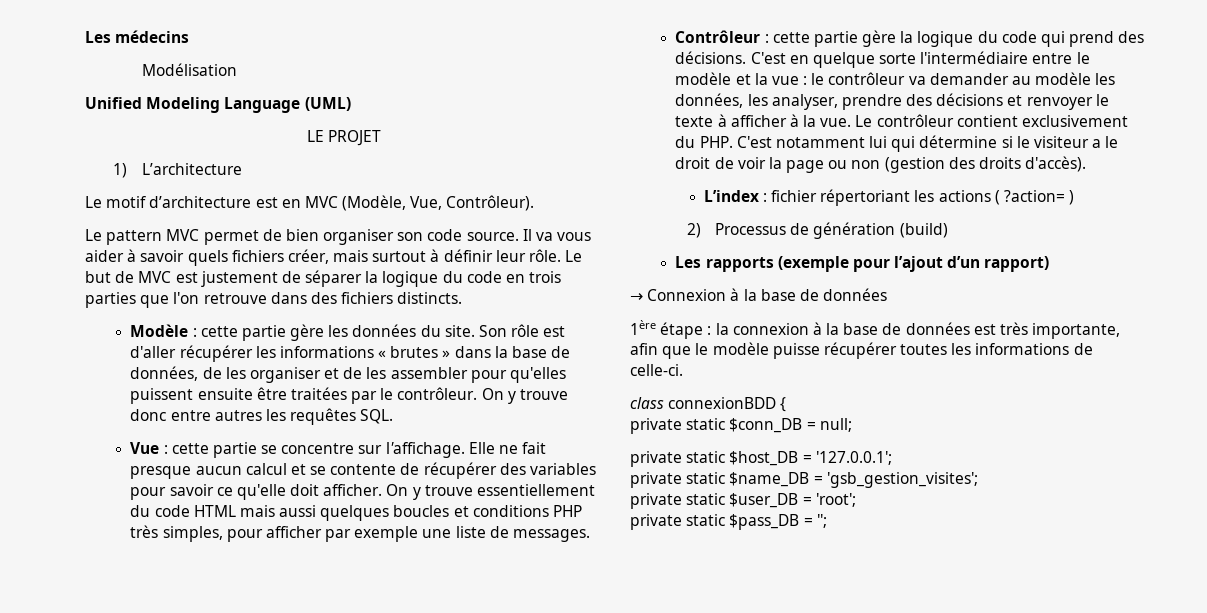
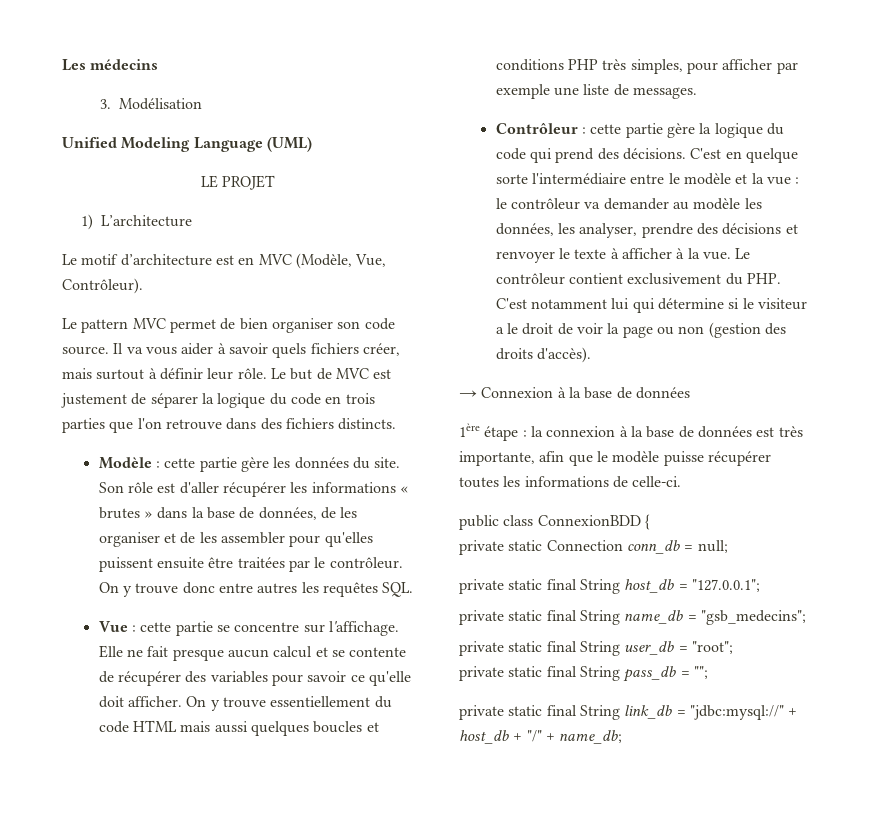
- Modélisation
+ 3. Modélisation
- L’index : fichier répertoriant les actions ( ?action= )
- 2) Processus de génération (build)
- Les rapports (exemple pour l’ajout d’un rapport)
- class connexionBDD {
+ public class ConnexionBDD {
- private static $conn_DB = null;
+ private static Connection conn_db = null;
- private static $host_DB = '127.0.0.1';
- private static $name_DB = 'gsb_gestion_visites';
- private static $user_DB = 'root';
- private static $pass_DB = '';
+ private static final String host_db = "127.0.0.1";
+ private static final String name_db = "gsb_medecins";
+ private static final String user_db = "root";
+ private static final String pass_db = "";
+ private static final String link_db = "jdbc:mysql://" + host_db + "/" + name_db;

